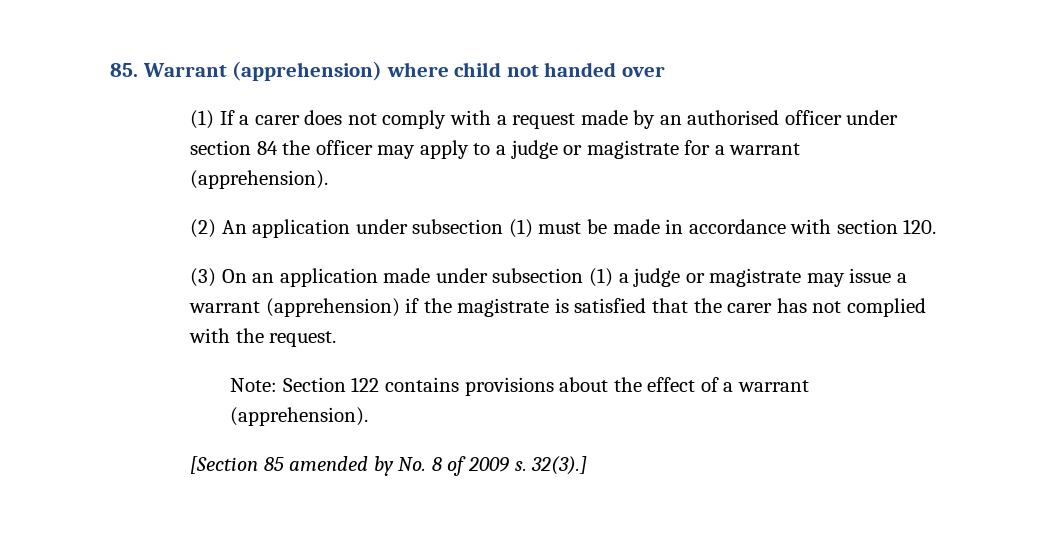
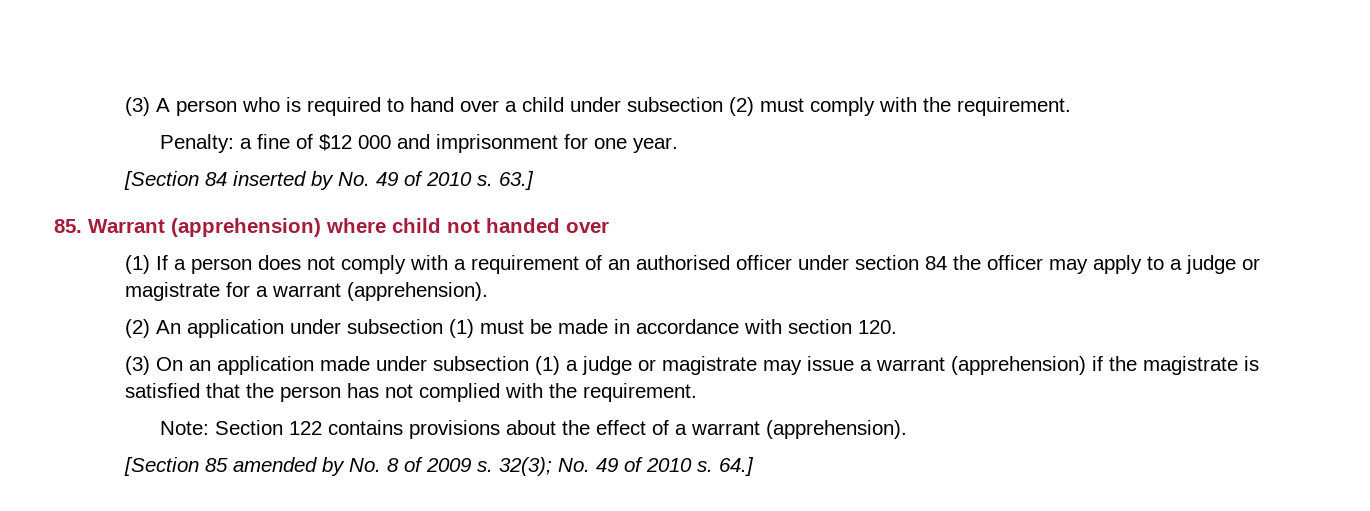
+ (3) A person who is required to hand over a child under subsection (2) must comply with the requirement.
+ Penalty: a fine of $12 000 and imprisonment for one year.
+ [Section 84 inserted by No. 49 of 2010 s. 63.]
- (1) If a carer does not comply with a request made by an authorised officer under section 84 the officer may apply to a judge or magistrate for a warrant (apprehension).
+ (1) If a person does not comply with a requirement of an authorised officer under section 84 the officer may apply to a judge or magistrate for a warrant (apprehension).
- (3) On an application made under subsection (1) a judge or magistrate may issue a warrant (apprehension) if the magistrate is satisfied that the carer has not complied with the request.
+ (3) On an application made under subsection (1) a judge or magistrate may issue a warrant (apprehension) if the magistrate is satisfied that the person has not complied with the requirement.
- 32(3).]
+ 32(3); No. 49 of 2010 s. 64.]

